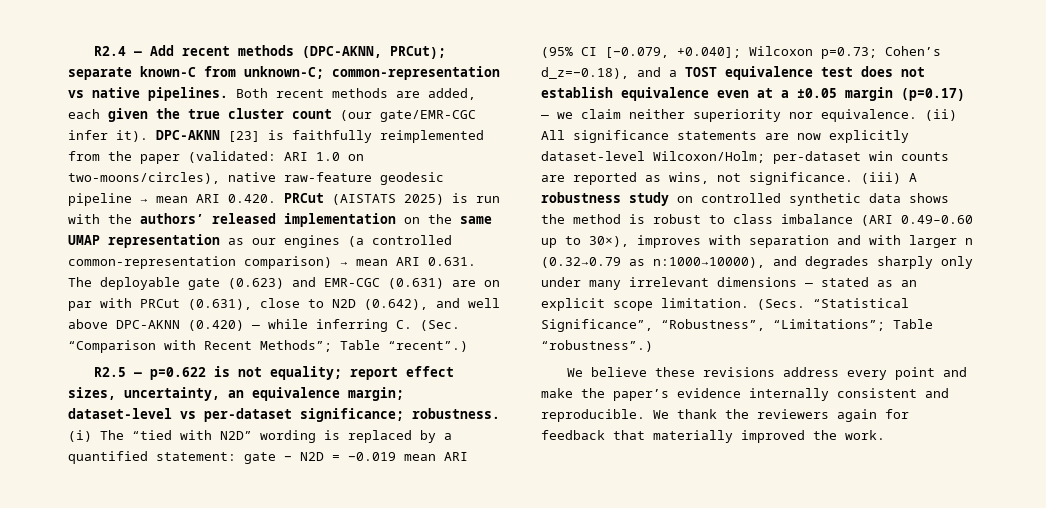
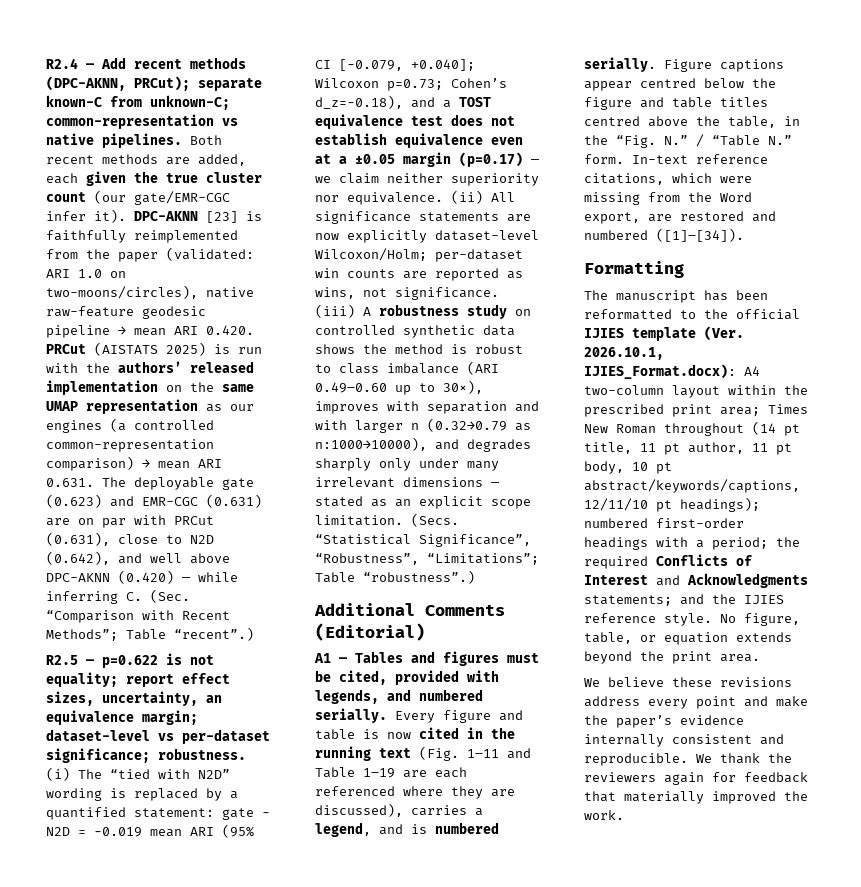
+ Additional Comments (Editorial)
+ A1 — Tables and figures must be cited, provided with legends, and numbered serially. Every figure and table is now cited in the running text (Fig. 1–11 and Table 1–19 are each referenced where they are discussed), carries a legend, and is numbered serially. Figure captions appear centred below the figure and table titles centred above the table, in the “Fig. N.” / “Table N.” form. In-text reference citations, which were missing from the Word export, are restored and numbered ([1]–[34]).
+ Formatting
+ The manuscript has been reformatted to the official IJIES template (Ver. 2026.10.1, IJIES_Format.docx): A4 two-column layout within the prescribed print area; Times New Roman throughout (14 pt title, 11 pt author, 11 pt body, 10 pt abstract/keywords/captions, 12/11/10 pt headings); numbered first-order headings with a period; the required Conflicts of Interest and Acknowledgments statements; and the IJIES reference style. No figure, table, or equation extends beyond the print area.

